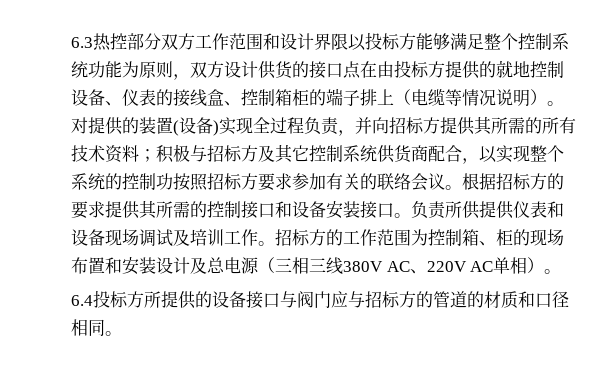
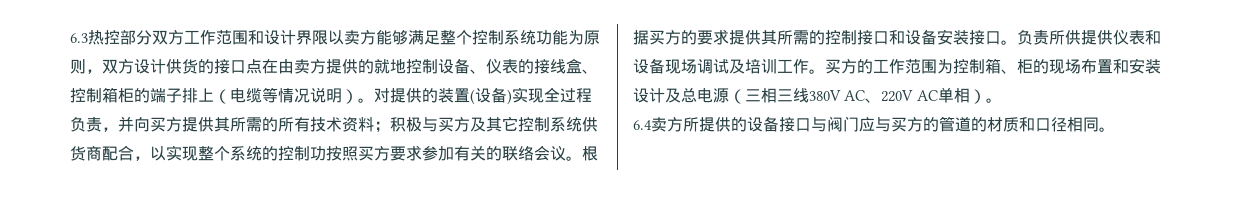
- 6.3热控部分双方工作范围和设计界限以投标方能够满足整个控制系统功能为原则，双方设计供货的接口点在由投标方提供的就地控制设备、仪表的接线盒、控制箱柜的端子排上（电缆等情况说明）。
+ 6.3热控部分双方工作范围和设计界限以卖方能够满足整个控制系统功能为原则，双方设计供货的接口点在由卖方提供的就地控制设备、仪表的接线盒、控制箱柜的端子排上（电缆等情况说明）。
- 对提供的装置(设备)实现全过程负责，并向招标方提供其所需的所有技术资料；积极与招标方及其它控制系统供货商配合，以实现整个系统的控制功按照招标方要求参加有关的联络会议。
+ 对提供的装置(设备)实现全过程负责，并向买方提供其所需的所有技术资料；积极与买方及其它控制系统供货商配合，以实现整个系统的控制功按照买方要求参加有关的联络会议。
- 根据招标方的要求提供其所需的控制接口和设备安装接口。
+ 根据买方的要求提供其所需的控制接口和设备安装接口。
- 招标方的工作范围为控制箱、柜的现场布置和安装设计及总电源（三相三线380V AC、220V AC单相）。
+ 买方的工作范围为控制箱、柜的现场布置和安装设计及总电源（三相三线380V AC、220V AC单相）。
- 6.4投标方所提供的设备接口与阀门应与招标方的管道的材质和口径相同。
+ 6.4卖方所提供的设备接口与阀门应与买方的管道的材质和口径相同。

